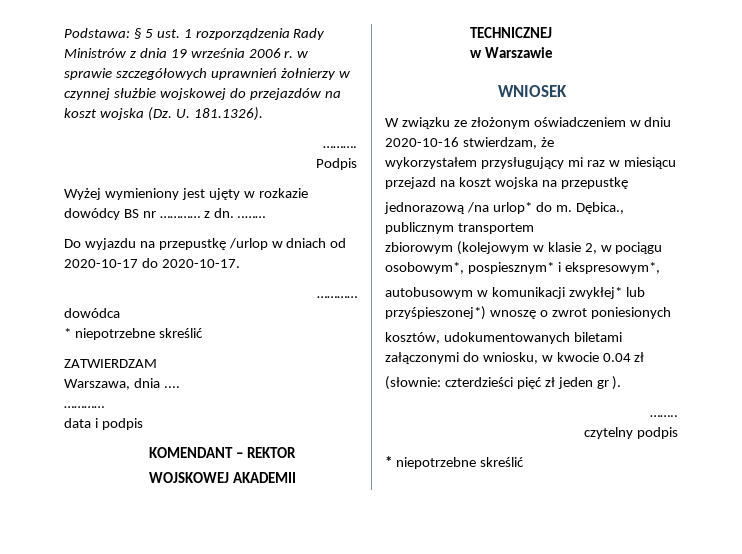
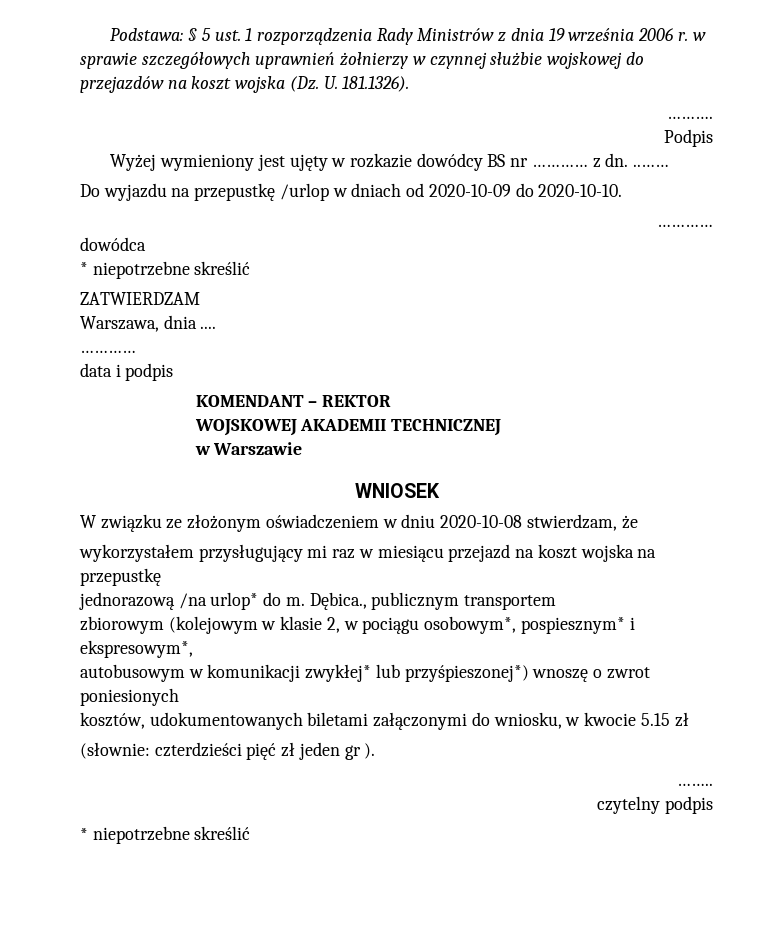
- Do wyjazdu na przepustkę /urlop w dniach od 2020-10-17 do 2020-10-17.
+ Do wyjazdu na przepustkę /urlop w dniach od 2020-10-09 do 2020-10-10.
- W związku ze złożonym oświadczeniem w dniu 2020-10-16 stwierdzam, że
+ W związku ze złożonym oświadczeniem w dniu 2020-10-08 stwierdzam, że
- kosztów, udokumentowanych biletami załączonymi do wniosku, w kwocie 0.04 zł
+ kosztów, udokumentowanych biletami załączonymi do wniosku, w kwocie 5.15 zł

